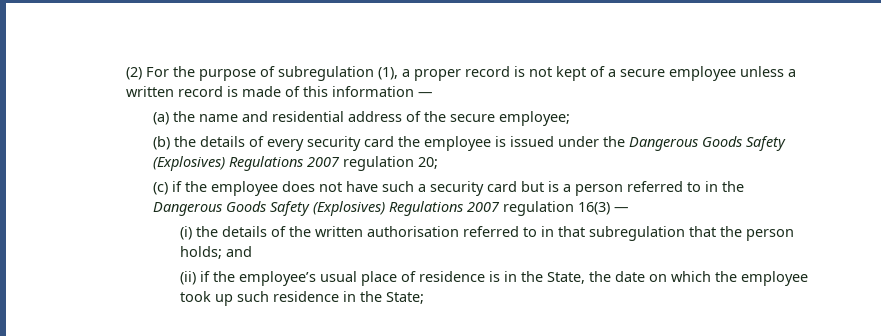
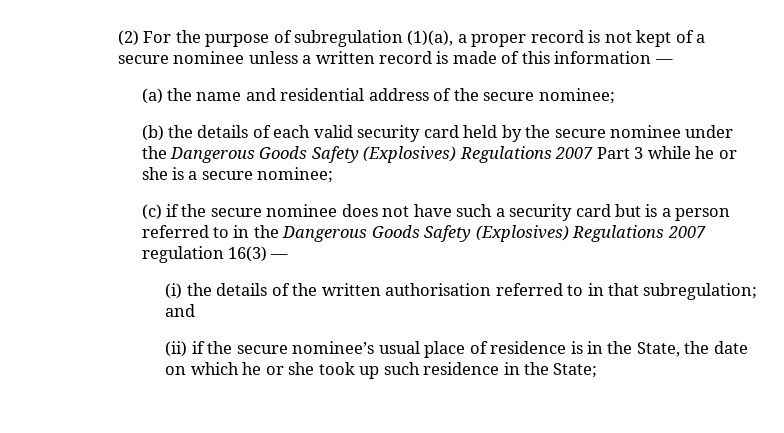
- (2) For the purpose of subregulation (1), a proper record is not kept of a secure employee unless a written record is made of this information —
+ (2) For the purpose of subregulation (1)(a), a proper record is not kept of a secure nominee unless a written record is made of this information —
- (a) the name and residential address of the secure employee;
+ (a) the name and residential address of the secure nominee;
- (b) the details of every security card the employee is issued under the Dangerous Goods Safety (Explosives) Regulations 2007 regulation 20;
+ (b) the details of each valid security card held by the secure nominee under the Dangerous Goods Safety (Explosives) Regulations 2007 Part 3 while he or she is a secure nominee;
- (c) if the employee does not have such a security card but is a person referred to in the Dangerous Goods Safety (Explosives) Regulations 2007 regulation 16(3) —
+ (c) if the secure nominee does not have such a security card but is a person referred to in the Dangerous Goods Safety (Explosives) Regulations 2007 regulation 16(3) —
- (i) the details of the written authorisation referred to in that subregulation that the person holds; and
+ (i) the details of the written authorisation referred to in that subregulation; and
- (ii) if the employee’s usual place of residence is in the State, the date on which the employee took up such residence in the State;
+ (ii) if the secure nominee’s usual place of residence is in the State, the date on which he or she took up such residence in the State;

